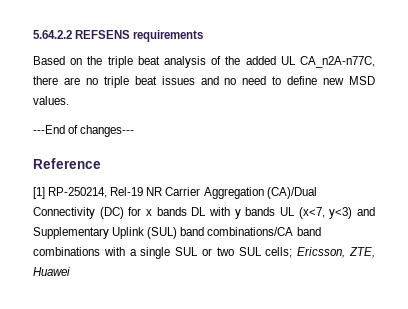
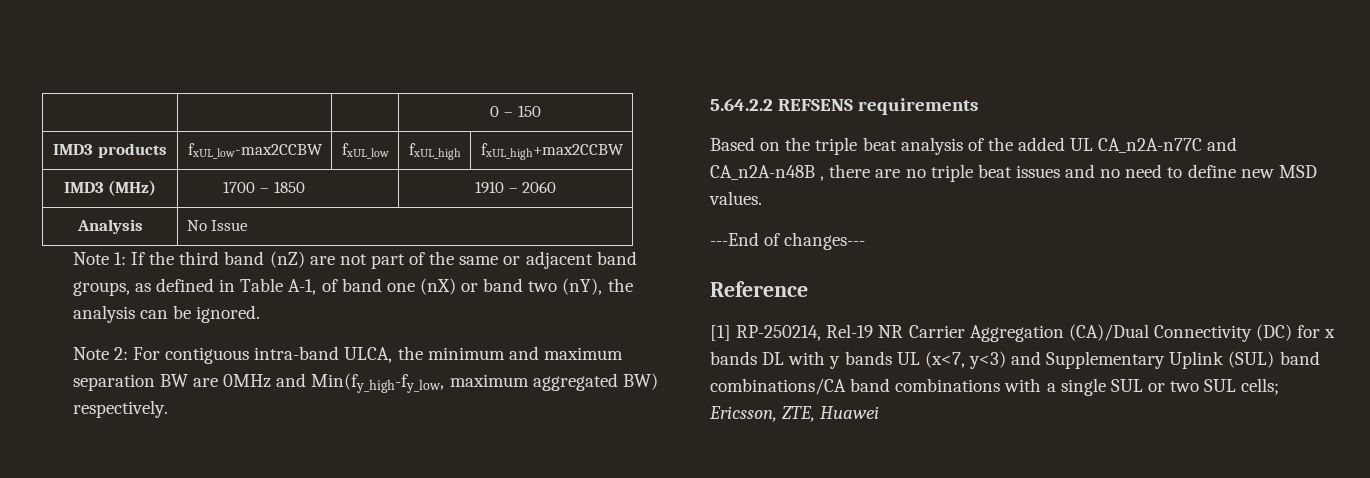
+ | | | 0 – 150
+ IMD3 products | fxUL_low-max2CCBW | fxUL_low | fxUL_high | fxUL_high+max2CCBW
+ IMD3 (MHz) | 1700 – 1850 | 1910 – 2060
+ Analysis | No Issue
+ Note 1: If the third band (nZ) are not part of the same or adjacent band groups, as defined in Table A-1, of band one (nX) or band two (nY), the analysis can be ignored.
+ Note 2: For contiguous intra-band ULCA, the minimum and maximum separation BW are 0MHz and Min(fy_high-fy_low, maximum aggregated BW) respectively.
- Based on the triple beat analysis of the added UL CA_n2A-n77C, there are no triple beat issues and no need to define new MSD values.
+ Based on the triple beat analysis of the added UL CA_n2A-n77C and CA_n2A-n48B , there are no triple beat issues and no need to define new MSD values.

